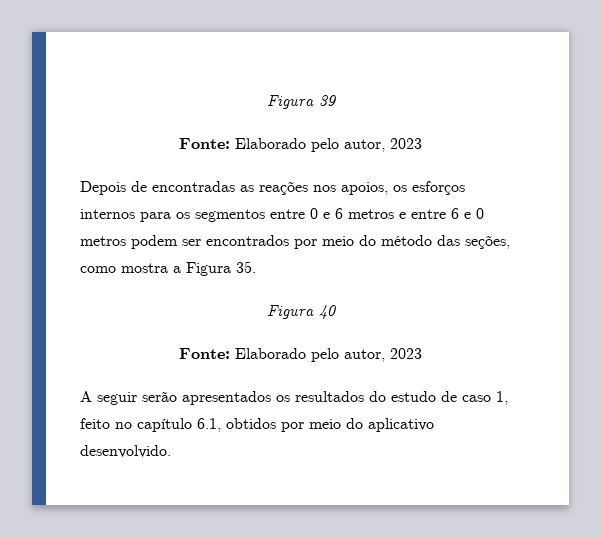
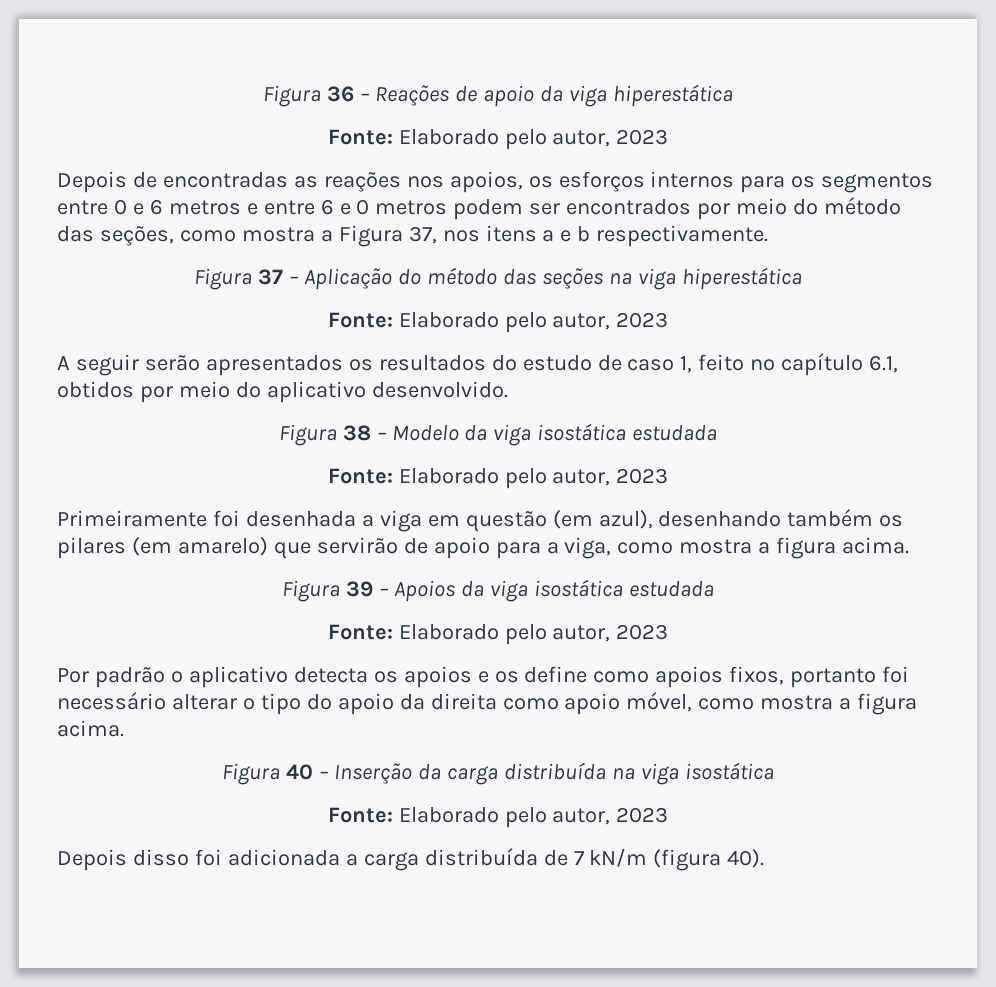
- Figura 39
+ Figura 36 – Reações de apoio da viga hiperestática
- Depois de encontradas as reações nos apoios, os esforços internos para os segmentos entre 0 e 6 metros e entre 6 e 0 metros podem ser encontrados por meio do método das seções, como mostra a Figura 35.
- Figura 40
+ Depois de encontradas as reações nos apoios, os esforços internos para os segmentos entre 0 e 6 metros e entre 6 e 0 metros podem ser encontrados por meio do método das seções, como mostra a Figura 37, nos itens a e b respectivamente.
+ Figura 37 – Aplicação do método das seções na viga hiperestática
+ Figura 38 – Modelo da viga isostática estudada
+ Fonte: Elaborado pelo autor, 2023
+ Primeiramente foi desenhada a viga em questão (em azul), desenhando também os pilares (em amarelo) que servirão de apoio para a viga, como mostra a figura acima.
+ Figura 39 – Apoios da viga isostática estudada
+ Fonte: Elaborado pelo autor, 2023
+ Por padrão o aplicativo detecta os apoios e os define como apoios fixos, portanto foi necessário alterar o tipo do apoio da direita como apoio móvel, como mostra a figura acima.
+ Figura 40 – Inserção da carga distribuída na viga isostática
+ Fonte: Elaborado pelo autor, 2023
+ Depois disso foi adicionada a carga distribuída de 7 kN/m (figura 40).

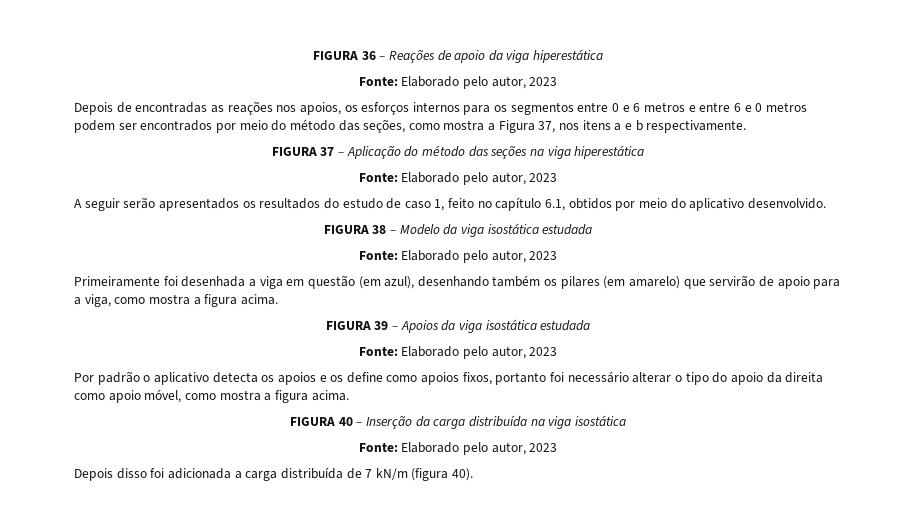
- Figura 36 – Reações de apoio da viga hiperestática
+ FIGURA 36 – Reações de apoio da viga hiperestática
- Figura 37 – Aplicação do método das seções na viga hiperestática
+ FIGURA 37 – Aplicação do método das seções na viga hiperestática
- Figura 38 – Modelo da viga isostática estudada
+ FIGURA 38 – Modelo da viga isostática estudada
- Figura 39 – Apoios da viga isostática estudada
+ FIGURA 39 – Apoios da viga isostática estudada
- Figura 40 – Inserção da carga distribuída na viga isostática
+ FIGURA 40 – Inserção da carga distribuída na viga isostática

